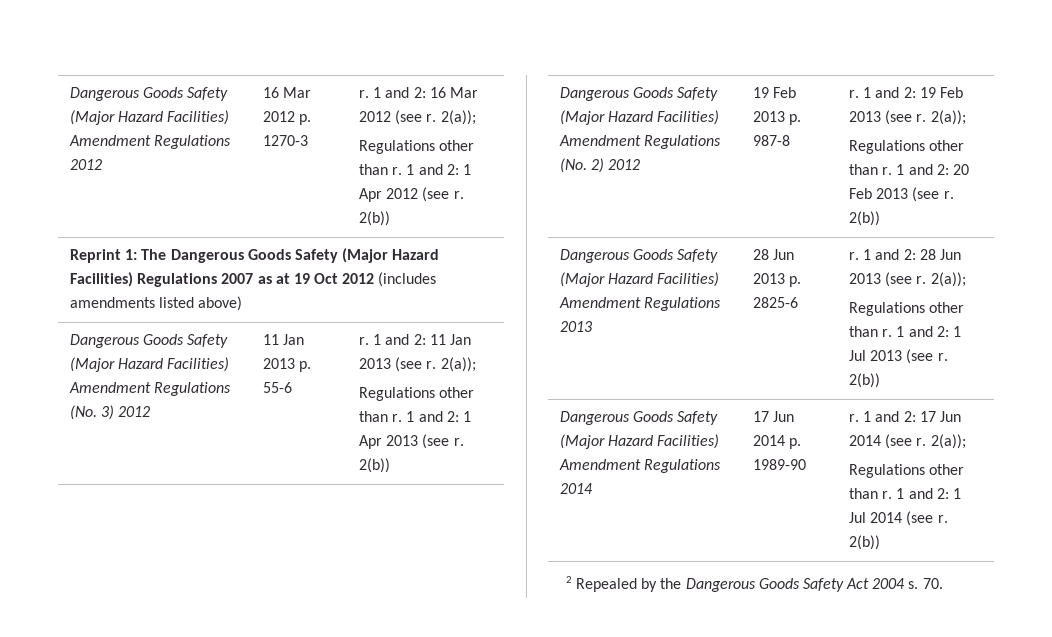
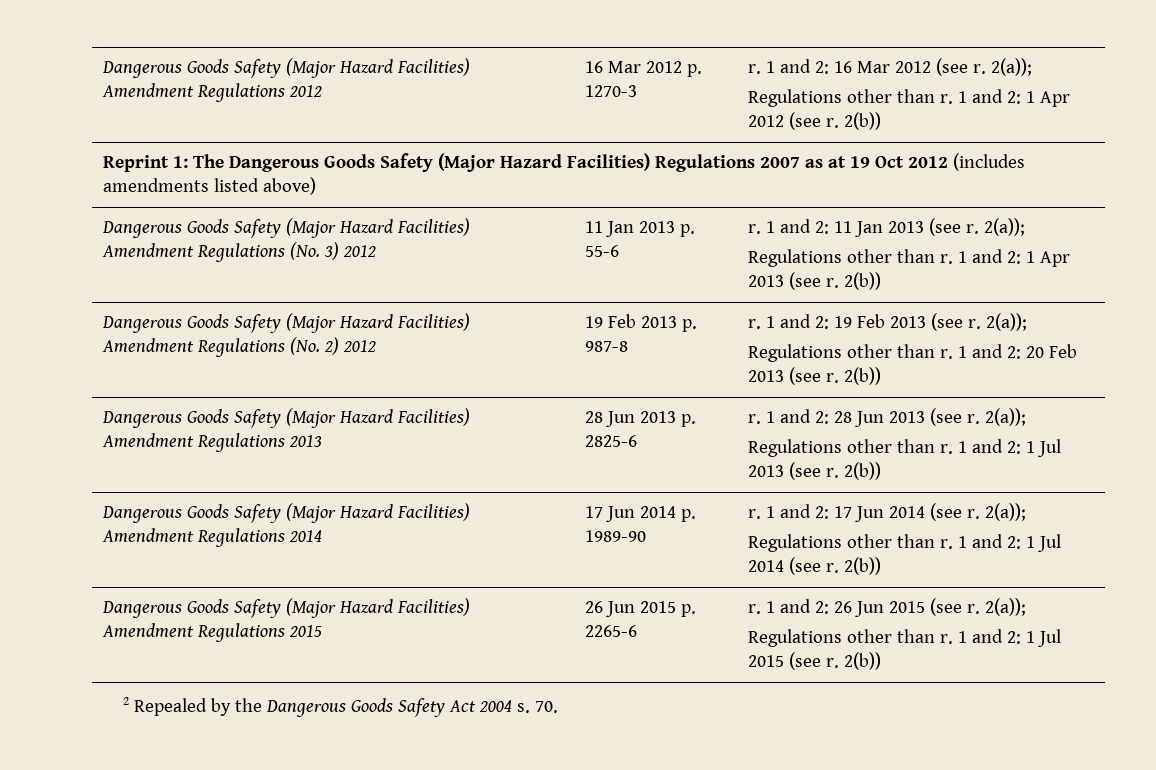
+ Dangerous Goods Safety (Major Hazard Facilities) Amendment Regulations 2015 | 26 Jun 2015 p. 2265-6 | r. 1 and 2: 26 Jun 2015 (see r. 2(a));
+ Regulations other than r. 1 and 2: 1 Jul 2015 (see r. 2(b))

